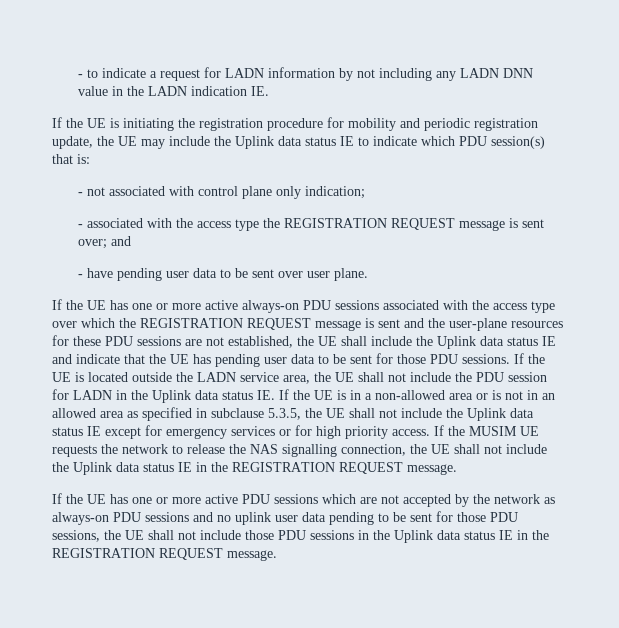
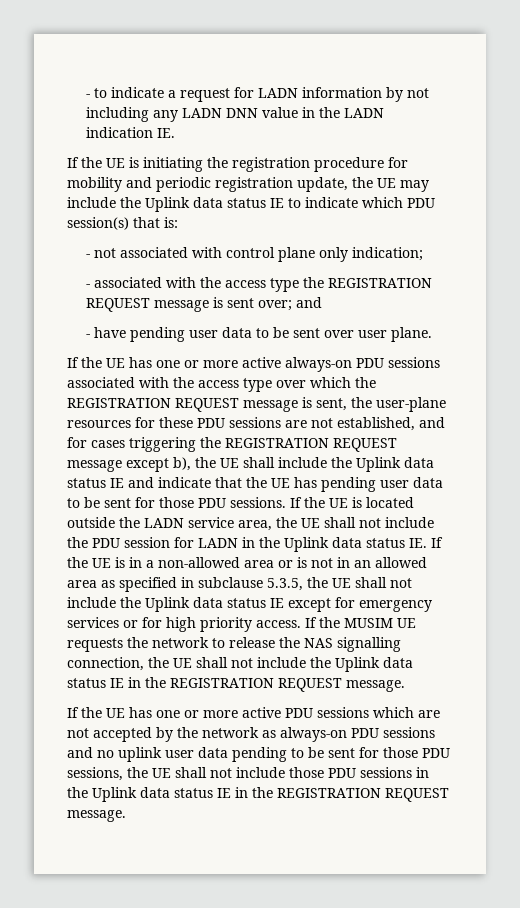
- If the UE has one or more active always-on PDU sessions associated with the access type over which the REGISTRATION REQUEST message is sent and the user-plane resources for these PDU sessions are not established, the UE shall include the Uplink data status IE and indicate that the UE has pending user data to be sent for those PDU sessions.
+ If the UE has one or more active always-on PDU sessions associated with the access type over which the REGISTRATION REQUEST message is sent, the user-plane resources for these PDU sessions are not established, and for cases triggering the REGISTRATION REQUEST message except b), the UE shall include the Uplink data status IE and indicate that the UE has pending user data to be sent for those PDU sessions.

